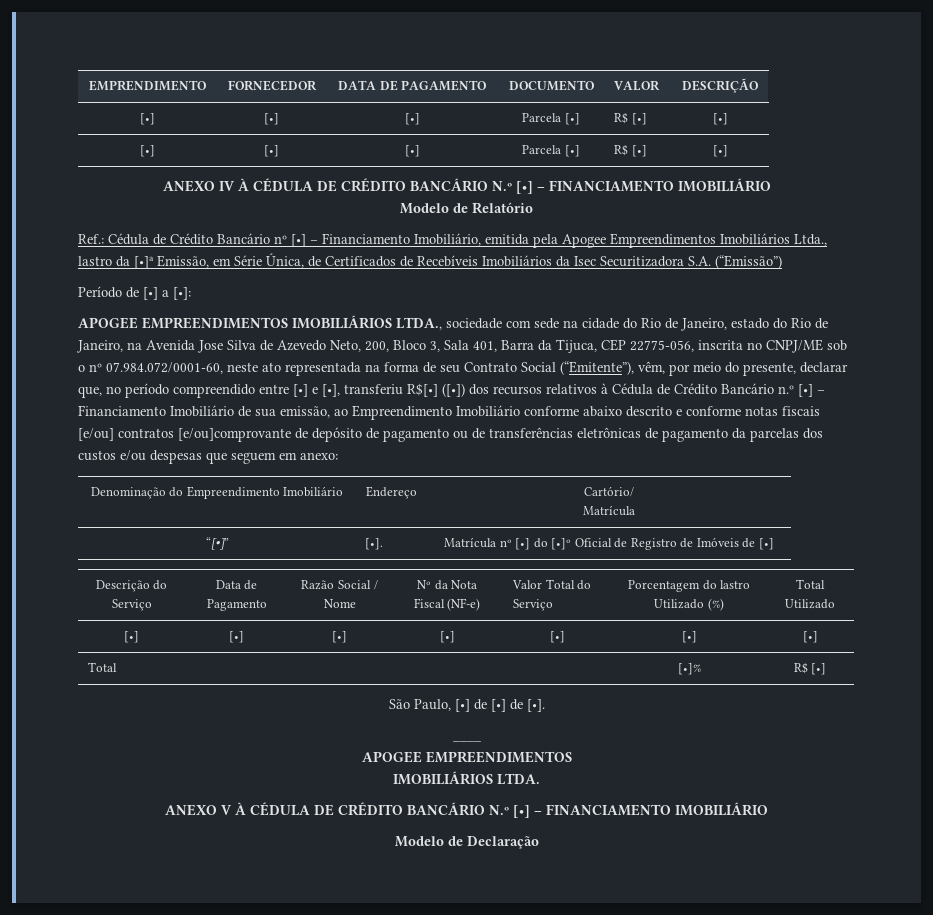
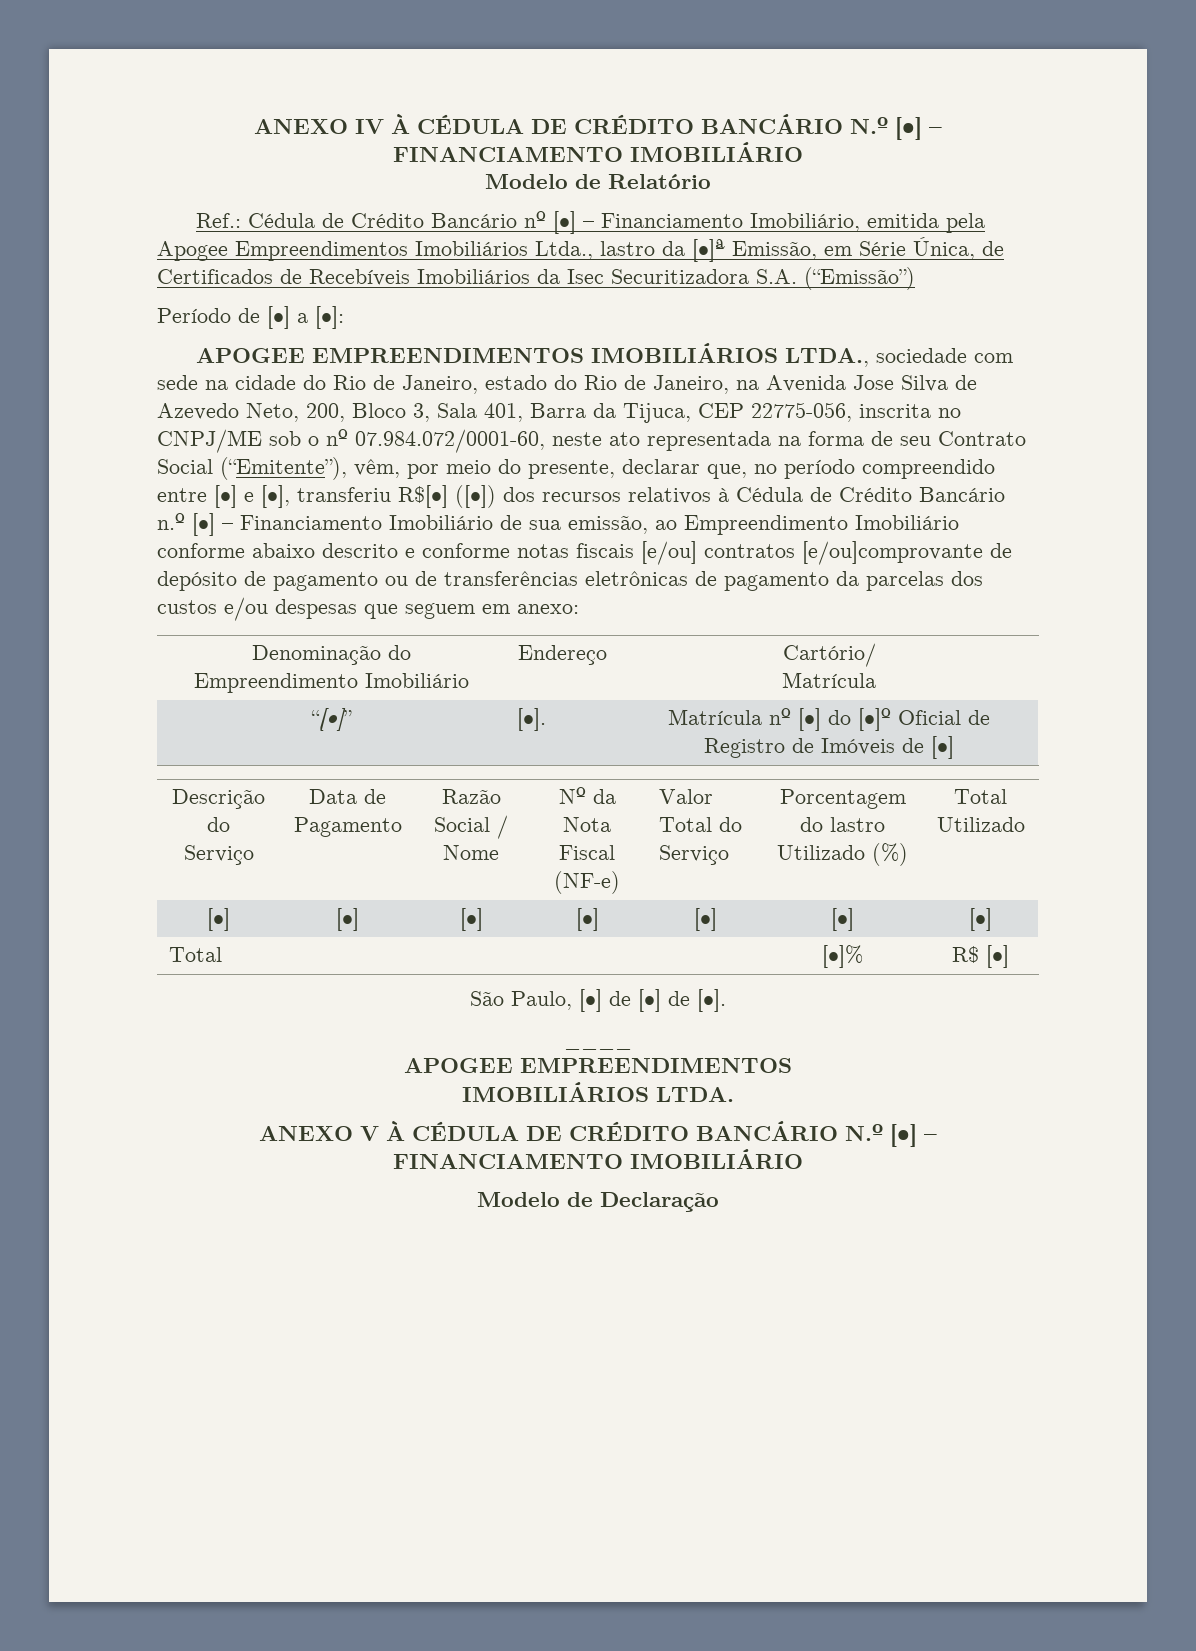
- EMPRENDIMENTO | FORNECEDOR | DATA DE PAGAMENTO | DOCUMENTO | VALOR | DESCRIÇÃO
- [•] | [•] | [•] | Parcela [•] | R$ [•] | [•]
- [•] | [•] | [•] | Parcela [•] | R$ [•] | [•]

